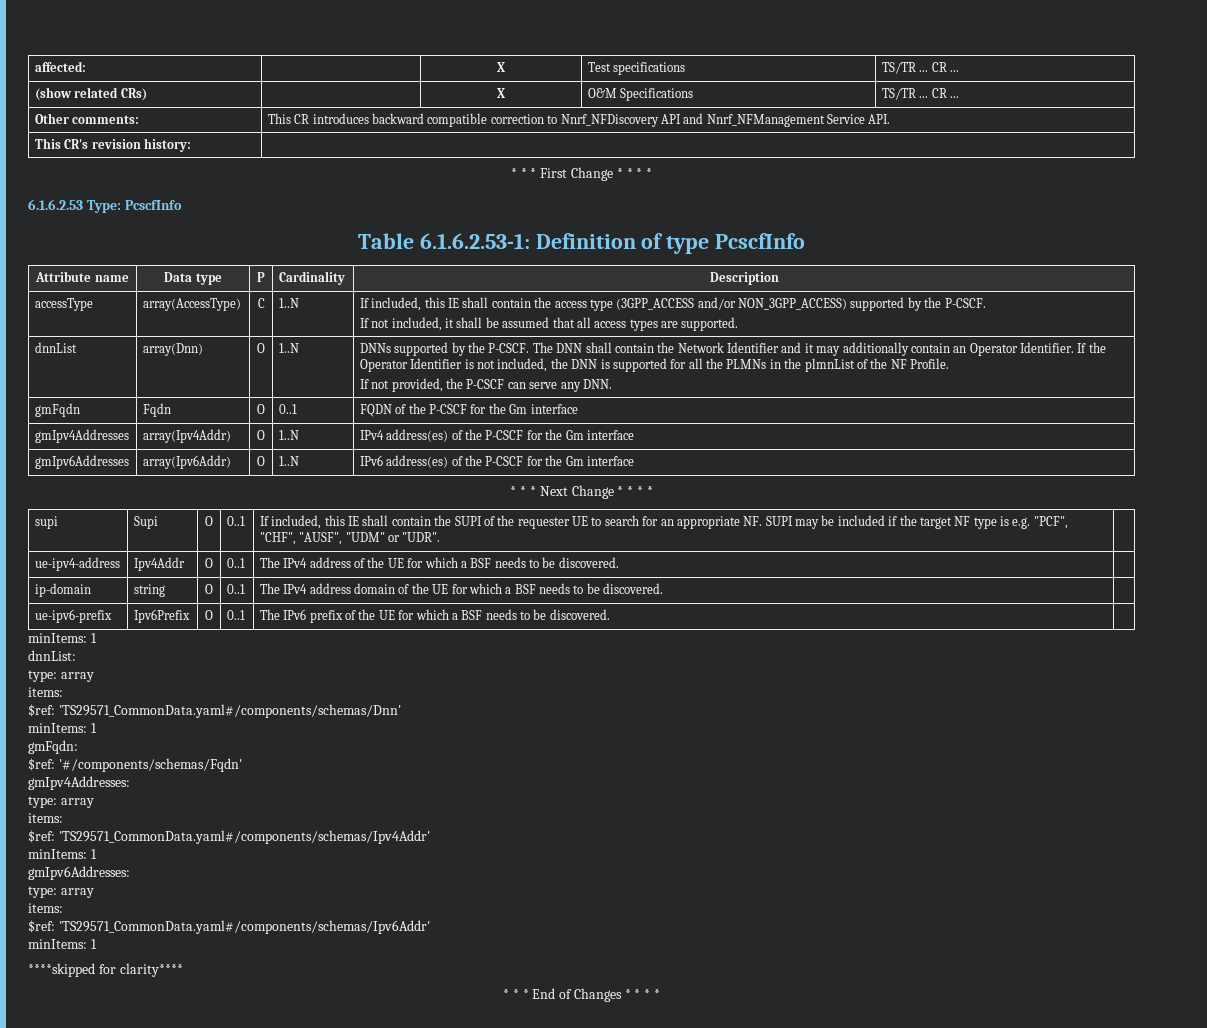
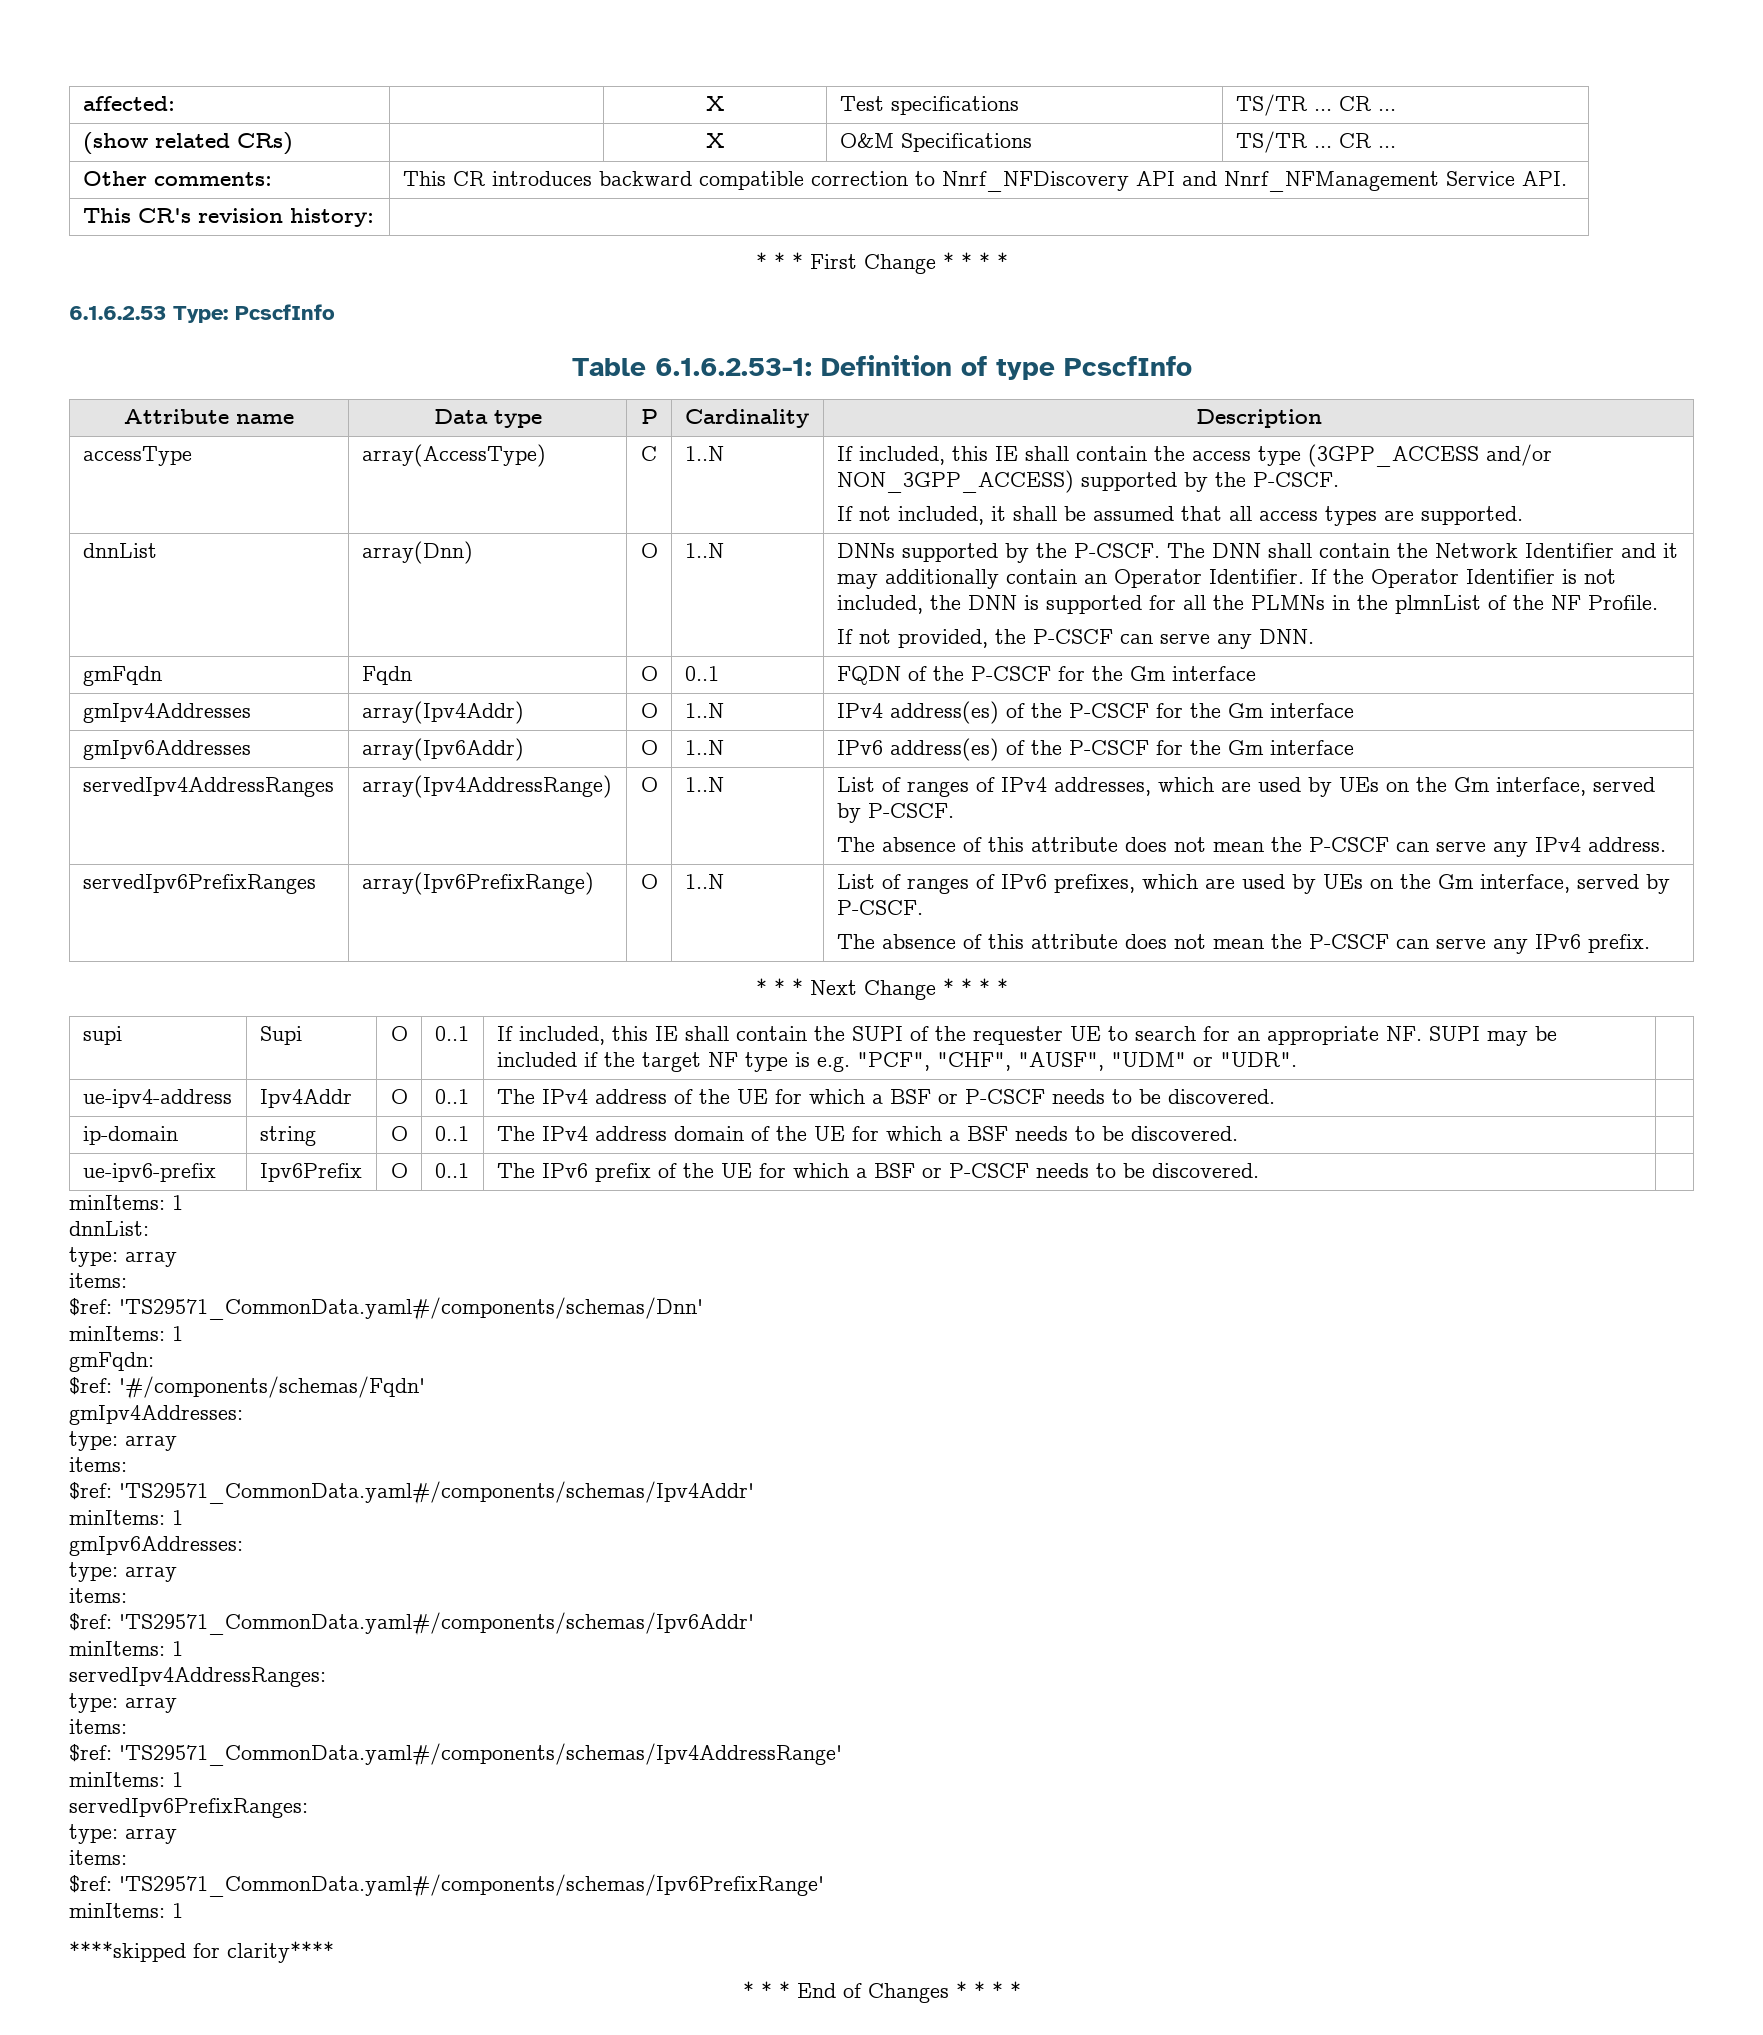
+ servedIpv4AddressRanges | array(Ipv4AddressRange) | O | 1..N | List of ranges of IPv4 addresses, which are used by UEs on the Gm interface, served by P-CSCF.
+ The absence of this attribute does not mean the P-CSCF can serve any IPv4 address.
+ servedIpv6PrefixRanges | array(Ipv6PrefixRange) | O | 1..N | List of ranges of IPv6 prefixes, which are used by UEs on the Gm interface, served by P-CSCF.
+ The absence of this attribute does not mean the P-CSCF can serve any IPv6 prefix.
- ue-ipv4-address | Ipv4Addr | O | 0..1 | The IPv4 address of the UE for which a BSF needs to be discovered. |
+ ue-ipv4-address | Ipv4Addr | O | 0..1 | The IPv4 address of the UE for which a BSF or P-CSCF needs to be discovered. |
- ue-ipv6-prefix | Ipv6Prefix | O | 0..1 | The IPv6 prefix of the UE for which a BSF needs to be discovered. |
+ ue-ipv6-prefix | Ipv6Prefix | O | 0..1 | The IPv6 prefix of the UE for which a BSF or P-CSCF needs to be discovered. |
+ servedIpv4AddressRanges:
+ type: array
+ items:
+ $ref: 'TS29571_CommonData.yaml#/components/schemas/Ipv4AddressRange'
+ minItems: 1
+ servedIpv6PrefixRanges:
+ type: array
+ items:
+ $ref: 'TS29571_CommonData.yaml#/components/schemas/Ipv6PrefixRange'
+ minItems: 1

